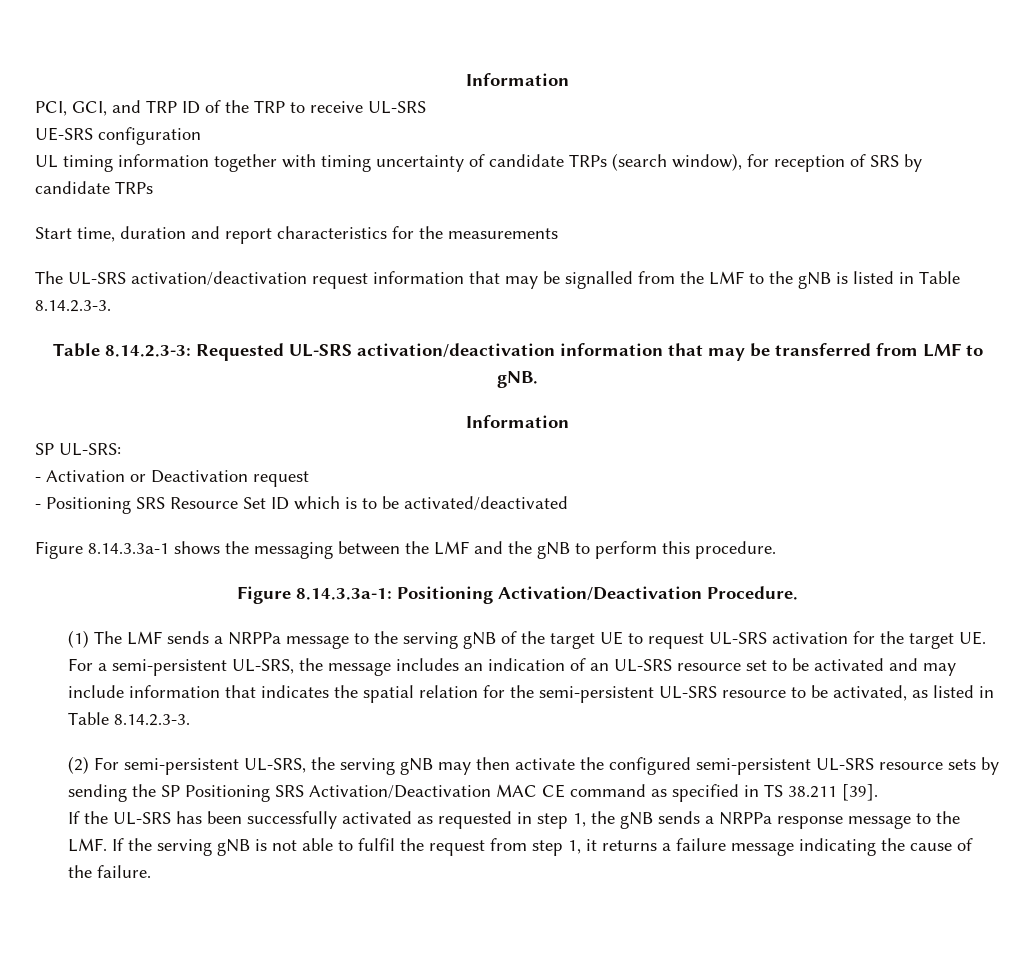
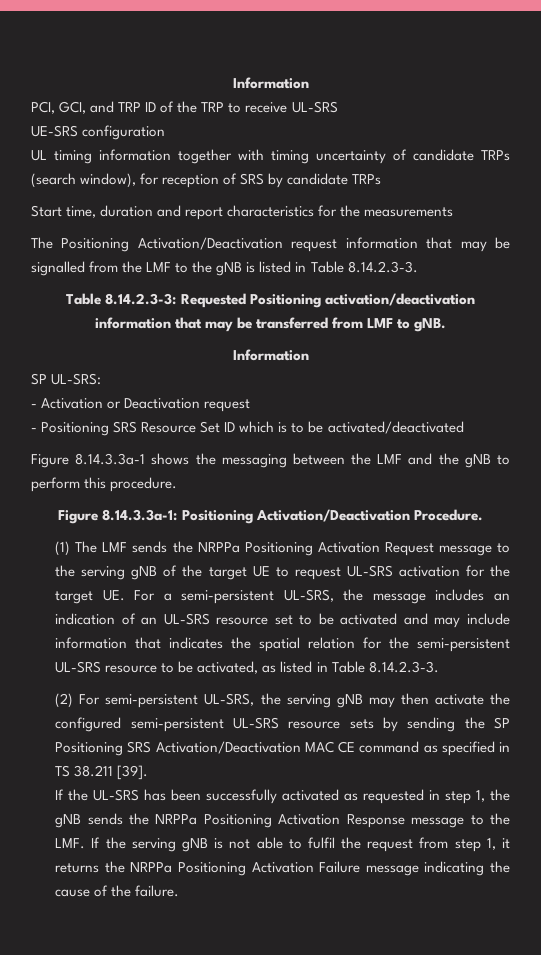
- The UL-SRS activation/deactivation request information that may be signalled from the LMF to the gNB is listed in Table 8.14.2.3-3.
+ The Positioning Activation/Deactivation request information that may be signalled from the LMF to the gNB is listed in Table 8.14.2.3-3.
- Table 8.14.2.3-3: Requested UL-SRS activation/deactivation information that may be transferred from LMF to gNB.
+ Table 8.14.2.3-3: Requested Positioning activation/deactivation information that may be transferred from LMF to gNB.
- (1) The LMF sends a NRPPa message to the serving gNB of the target UE to request UL-SRS activation for the target UE. For a semi-persistent UL-SRS, the message includes an indication of an UL-SRS resource set to be activated and may include information that indicates the spatial relation for the semi-persistent UL-SRS resource to be activated, as listed in Table 8.14.2.3-3.
+ (1) The LMF sends the NRPPa Positioning Activation Request message to the serving gNB of the target UE to request UL-SRS activation for the target UE. For a semi-persistent UL-SRS, the message includes an indication of an UL-SRS resource set to be activated and may include information that indicates the spatial relation for the semi-persistent UL-SRS resource to be activated, as listed in Table 8.14.2.3-3.
- If the UL-SRS has been successfully activated as requested in step 1, the gNB sends a NRPPa response message to the LMF. If the serving gNB is not able to fulfil the request from step 1, it returns a failure message indicating the cause of the failure.
+ If the UL-SRS has been successfully activated as requested in step 1, the gNB sends the NRPPa Positioning Activation Response message to the LMF. If the serving gNB is not able to fulfil the request from step 1, it returns the NRPPa Positioning Activation Failure message indicating the cause of the failure.

